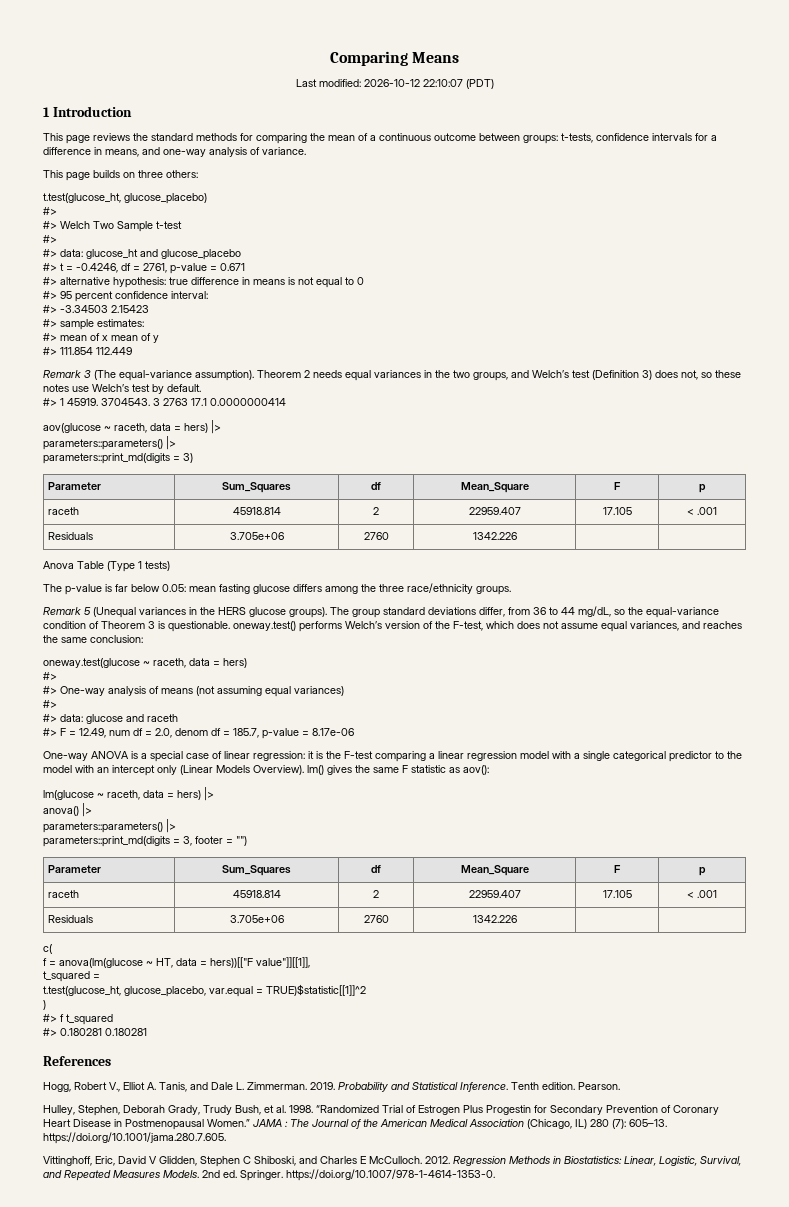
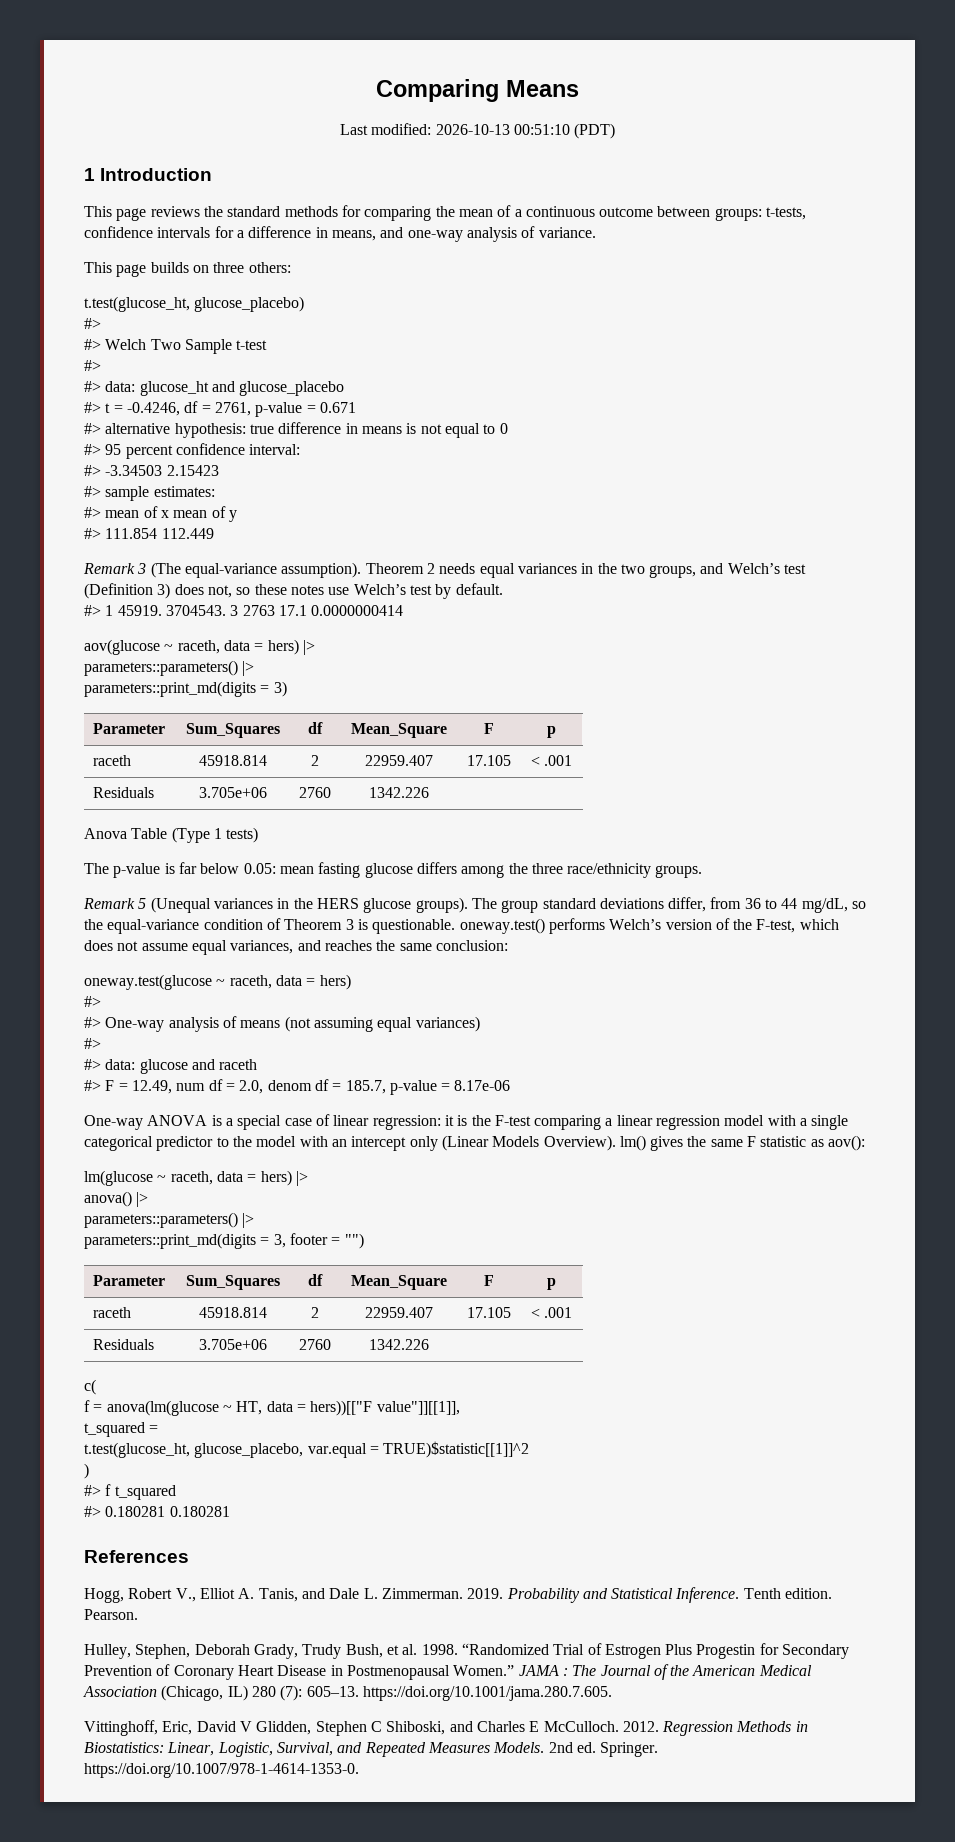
- Last modified: 2026-10-12 22:10:07 (PDT)
+ Last modified: 2026-10-13 00:51:10 (PDT)

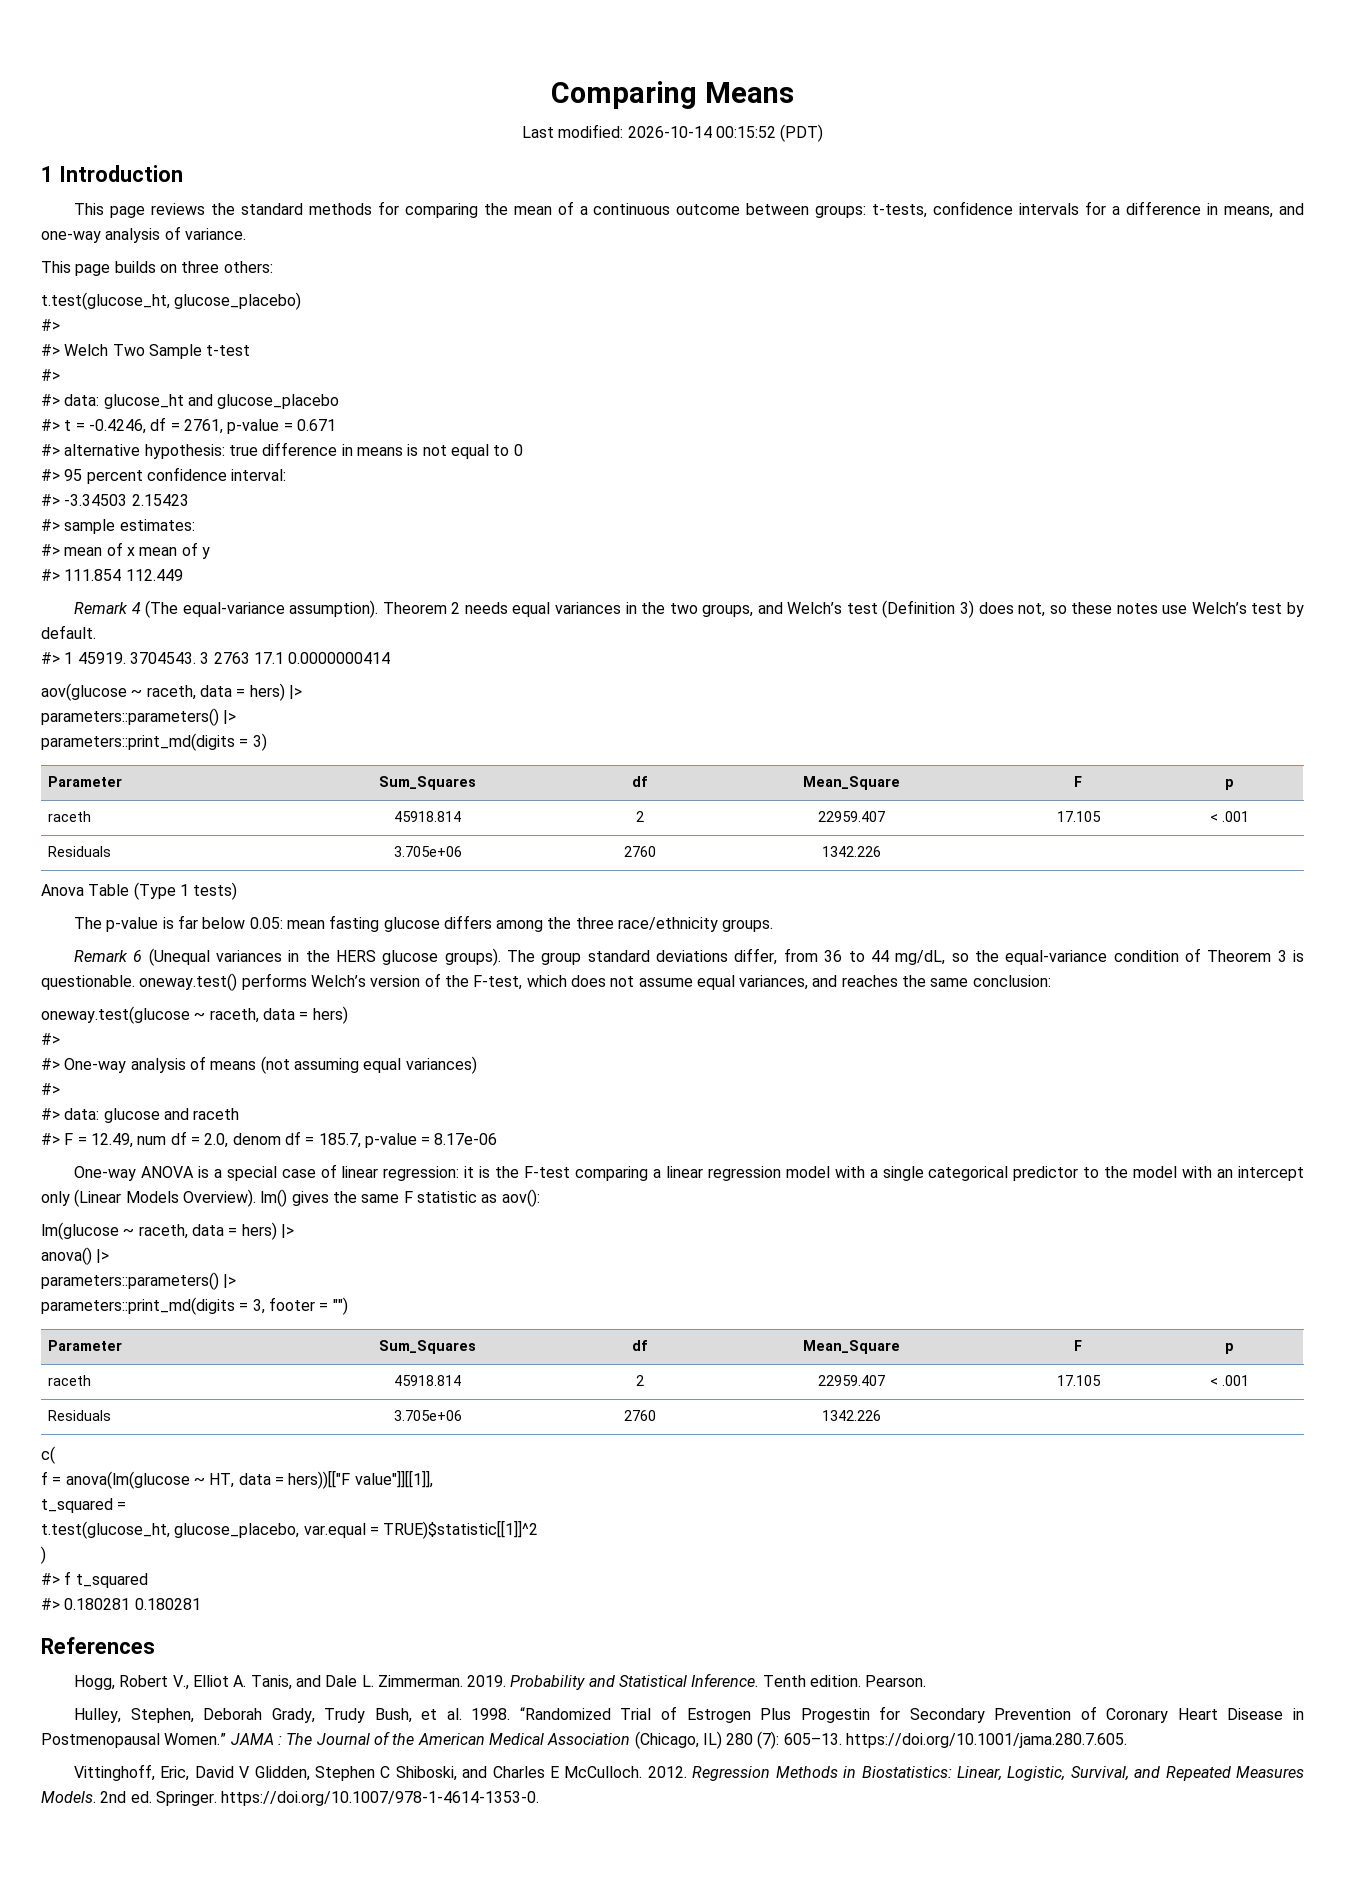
- Last modified: 2026-10-13 00:51:10 (PDT)
+ Last modified: 2026-10-14 00:15:52 (PDT)
- Remark 3 (The equal-variance assumption).
+ Remark 4 (The equal-variance assumption).
- Remark 5 (Unequal variances in the HERS glucose groups).
+ Remark 6 (Unequal variances in the HERS glucose groups).

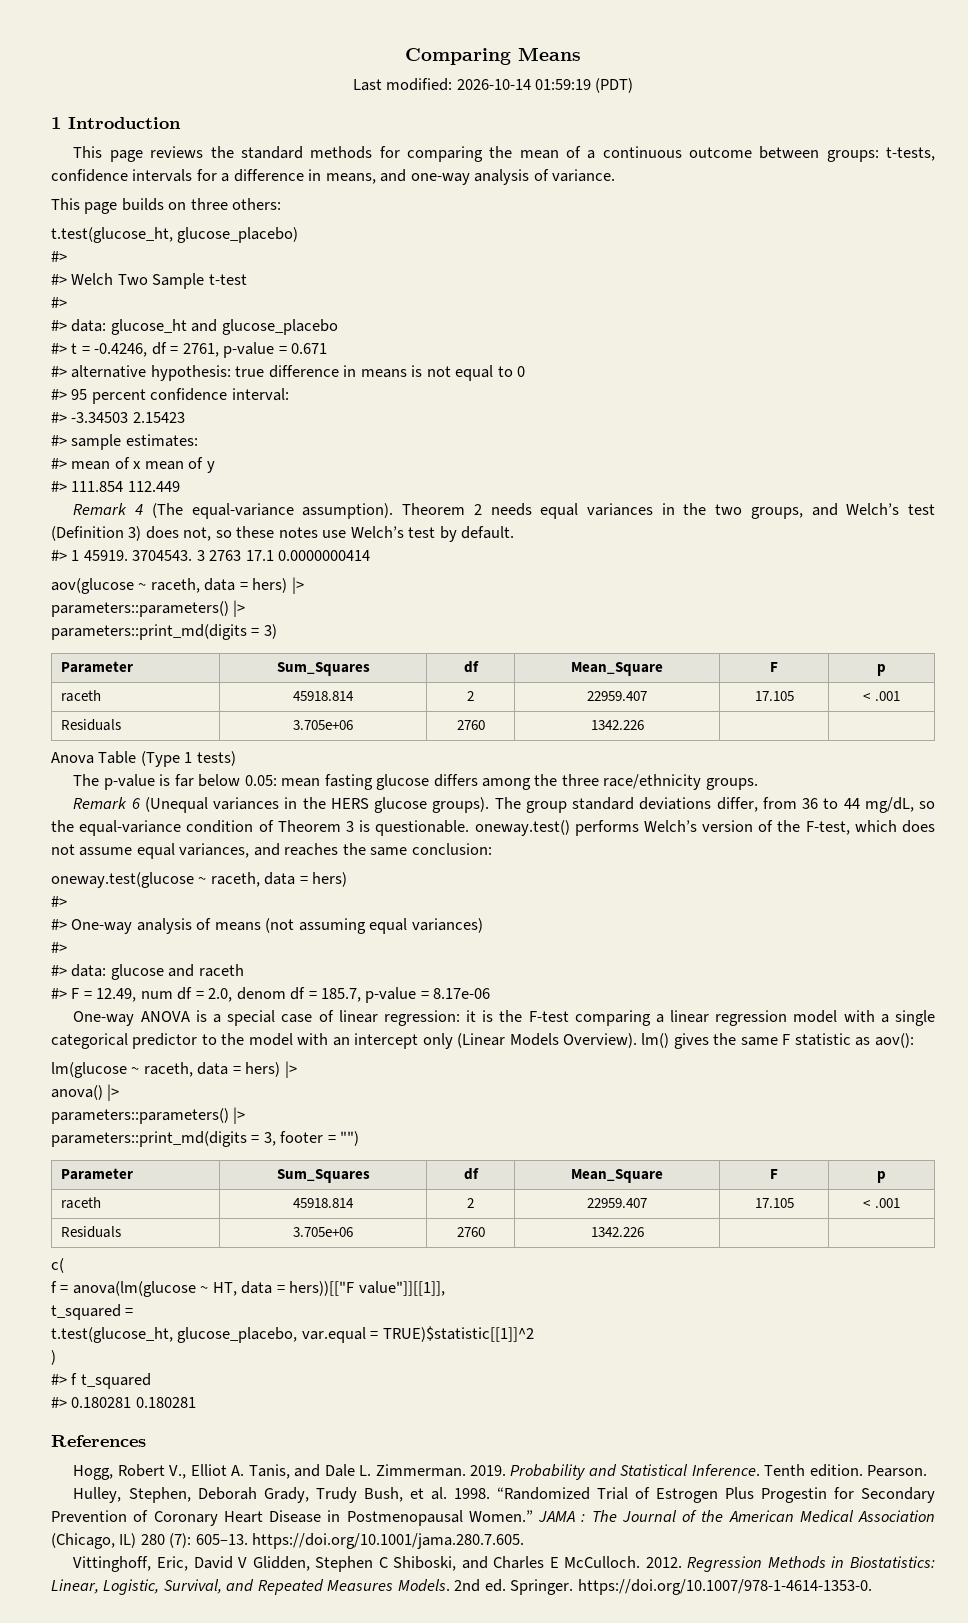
- Last modified: 2026-10-14 00:15:52 (PDT)
+ Last modified: 2026-10-14 01:59:19 (PDT)

